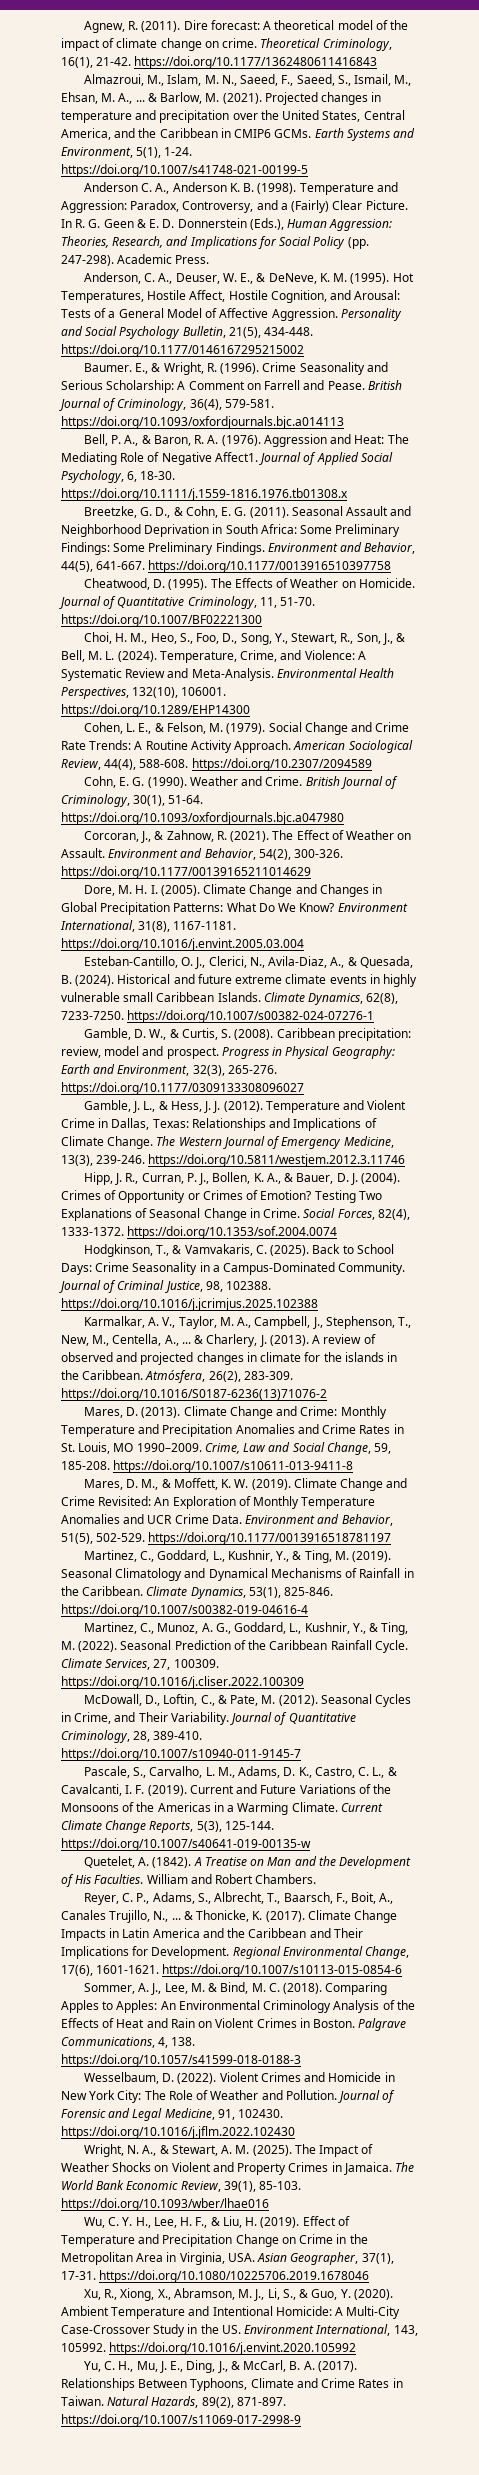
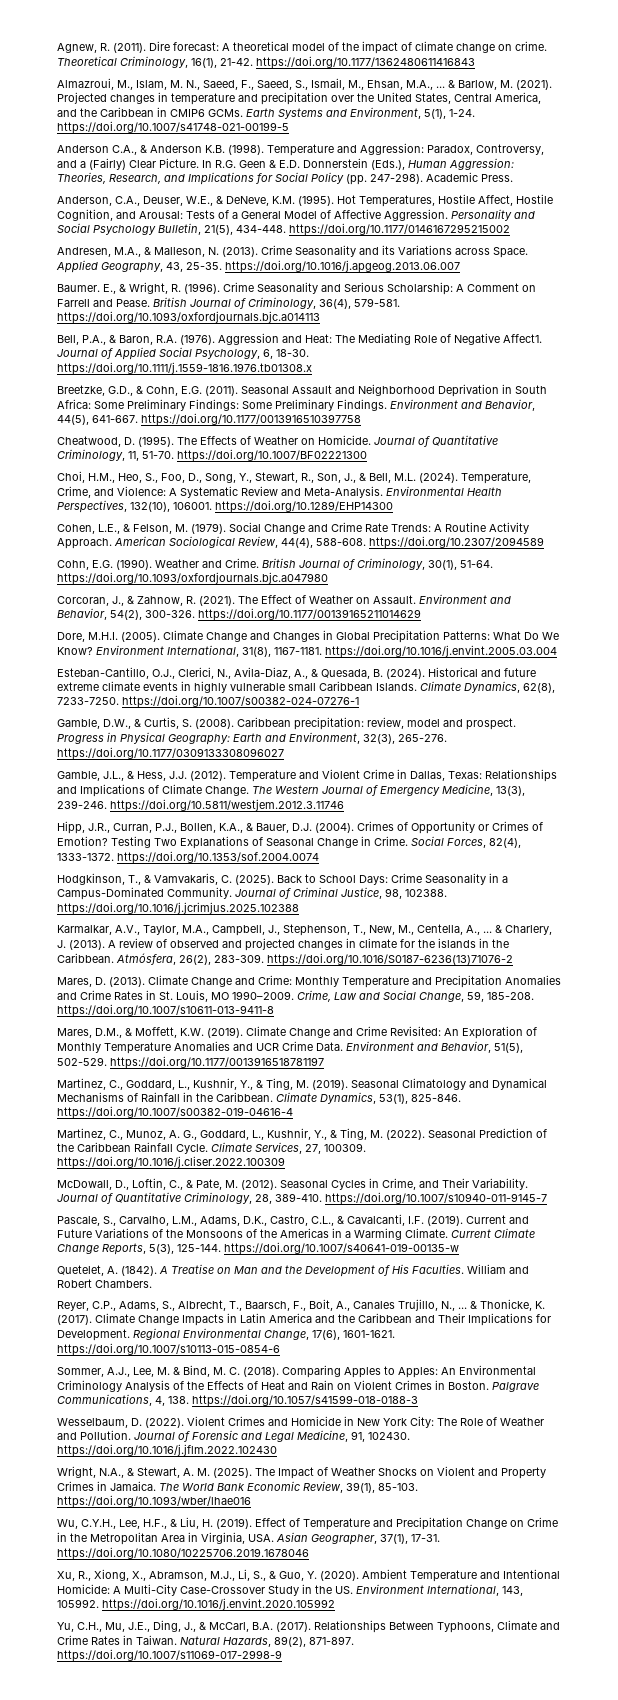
- Almazroui, M., Islam, M. N., Saeed, F., Saeed, S., Ismail, M., Ehsan, M. A., ...
+ Almazroui, M., Islam, M. N., Saeed, F., Saeed, S., Ismail, M., Ehsan, M.A., ...
- Anderson C. A., Anderson K. B. (1998).
+ Anderson C.A., & Anderson K.B. (1998).
- In R. G. Geen & E. D. Donnerstein (Eds.), Human Aggression: Theories, Research, and Implications for Social Policy (pp. 247-298).
+ In R.G. Geen & E.D. Donnerstein (Eds.), Human Aggression: Theories, Research, and Implications for Social Policy (pp. 247-298).
- Anderson, C. A., Deuser, W. E., & DeNeve, K. M. (1995).
+ Anderson, C.A., Deuser, W.E., & DeNeve, K.M. (1995).
+ Andresen, M.A., & Malleson, N. (2013). Crime Seasonality and its Variations across Space. Applied Geography, 43, 25-35. https://doi.org/10.1016/j.apgeog.2013.06.007
- Bell, P. A., & Baron, R. A. (1976).
+ Bell, P.A., & Baron, R.A. (1976).
- Breetzke, G. D., & Cohn, E. G. (2011).
+ Breetzke, G.D., & Cohn, E.G. (2011).
- Choi, H. M., Heo, S., Foo, D., Song, Y., Stewart, R., Son, J., & Bell, M. L. (2024).
+ Choi, H.M., Heo, S., Foo, D., Song, Y., Stewart, R., Son, J., & Bell, M.L. (2024).
- Cohen, L. E., & Felson, M. (1979).
+ Cohen, L.E., & Felson, M. (1979).
- Cohn, E. G. (1990).
+ Cohn, E.G. (1990).
- Dore, M. H. I. (2005).
+ Dore, M.H.I. (2005).
- Esteban-Cantillo, O. J., Clerici, N., Avila-Diaz, A., & Quesada, B. (2024).
+ Esteban-Cantillo, O.J., Clerici, N., Avila-Diaz, A., & Quesada, B. (2024).
- Gamble, D. W., & Curtis, S. (2008).
+ Gamble, D.W., & Curtis, S. (2008).
- Gamble, J. L., & Hess, J. J. (2012).
+ Gamble, J.L., & Hess, J.J. (2012).
- Hipp, J. R., Curran, P. J., Bollen, K. A., & Bauer, D. J. (2004).
+ Hipp, J.R., Curran, P.J., Bollen, K.A., & Bauer, D.J. (2004).
- Karmalkar, A. V., Taylor, M. A., Campbell, J., Stephenson, T., New, M., Centella, A., ...
+ Karmalkar, A.V., Taylor, M.A., Campbell, J., Stephenson, T., New, M., Centella, A., ...
- Mares, D. M., & Moffett, K. W. (2019).
+ Mares, D.M., & Moffett, K.W. (2019).
- Pascale, S., Carvalho, L. M., Adams, D. K., Castro, C. L., & Cavalcanti, I. F. (2019).
+ Pascale, S., Carvalho, L.M., Adams, D.K., Castro, C.L., & Cavalcanti, I.F. (2019).
- Reyer, C. P., Adams, S., Albrecht, T., Baarsch, F., Boit, A., Canales Trujillo, N., ...
+ Reyer, C.P., Adams, S., Albrecht, T., Baarsch, F., Boit, A., Canales Trujillo, N., ...
- Sommer, A. J., Lee, M. & Bind, M. C. (2018).
+ Sommer, A.J., Lee, M. & Bind, M. C. (2018).
- Wright, N. A., & Stewart, A. M. (2025).
+ Wright, N.A., & Stewart, A. M. (2025).
- Wu, C. Y. H., Lee, H. F., & Liu, H. (2019).
+ Wu, C.Y.H., Lee, H.F., & Liu, H. (2019).
- Xu, R., Xiong, X., Abramson, M. J., Li, S., & Guo, Y. (2020).
+ Xu, R., Xiong, X., Abramson, M.J., Li, S., & Guo, Y. (2020).
- Yu, C. H., Mu, J. E., Ding, J., & McCarl, B. A. (2017).
+ Yu, C.H., Mu, J.E., Ding, J., & McCarl, B.A. (2017).

